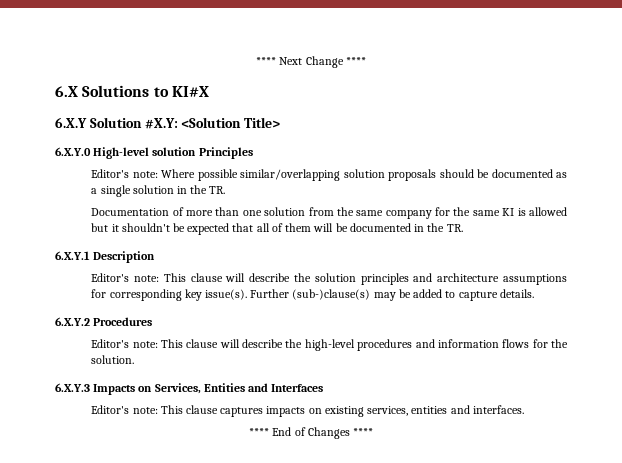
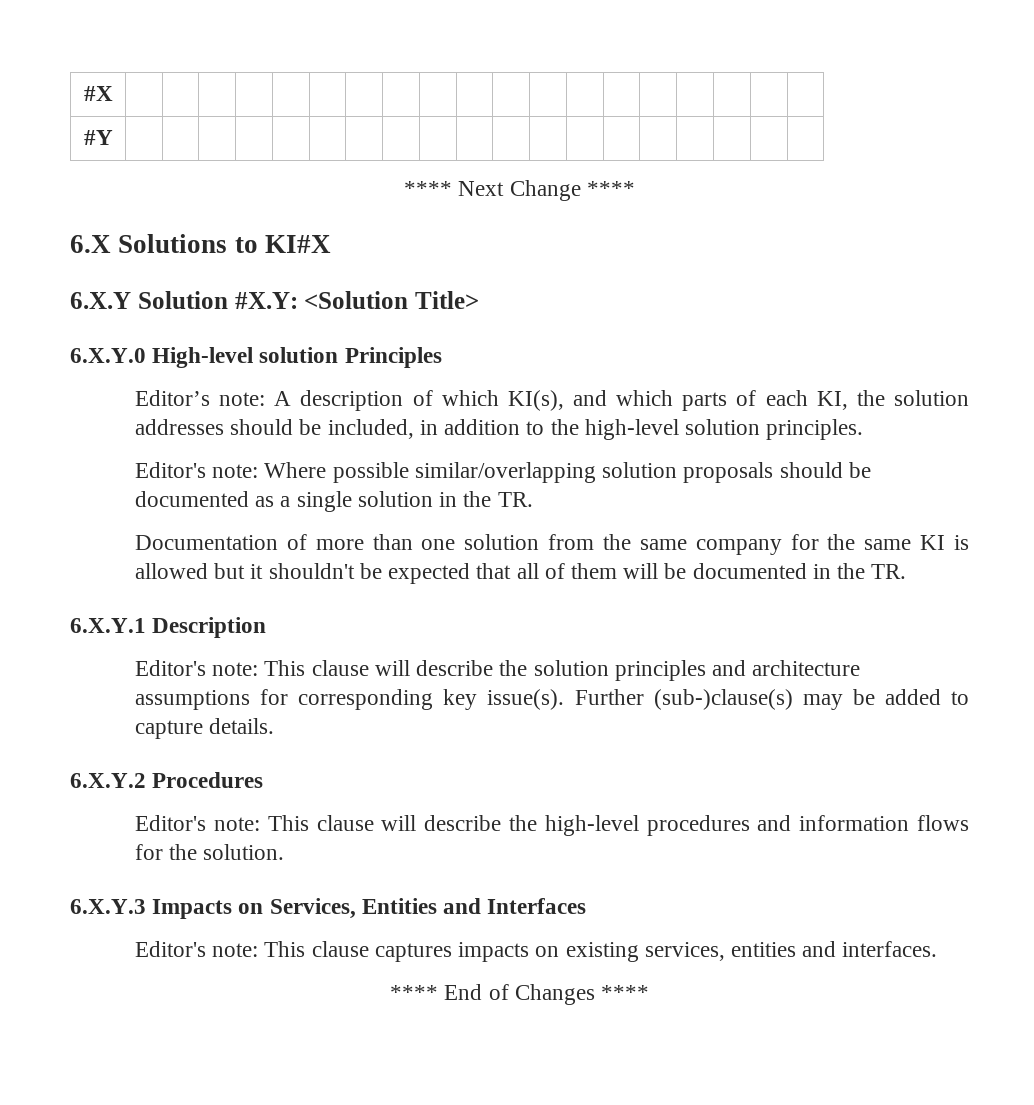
+ #X | | | | | | | | | | | | | | | | | | |
+ #Y | | | | | | | | | | | | | | | | | | |
+ Editor’s note: A description of which KI(s), and which parts of each KI, the solution addresses should be included, in addition to the high-level solution principles.

